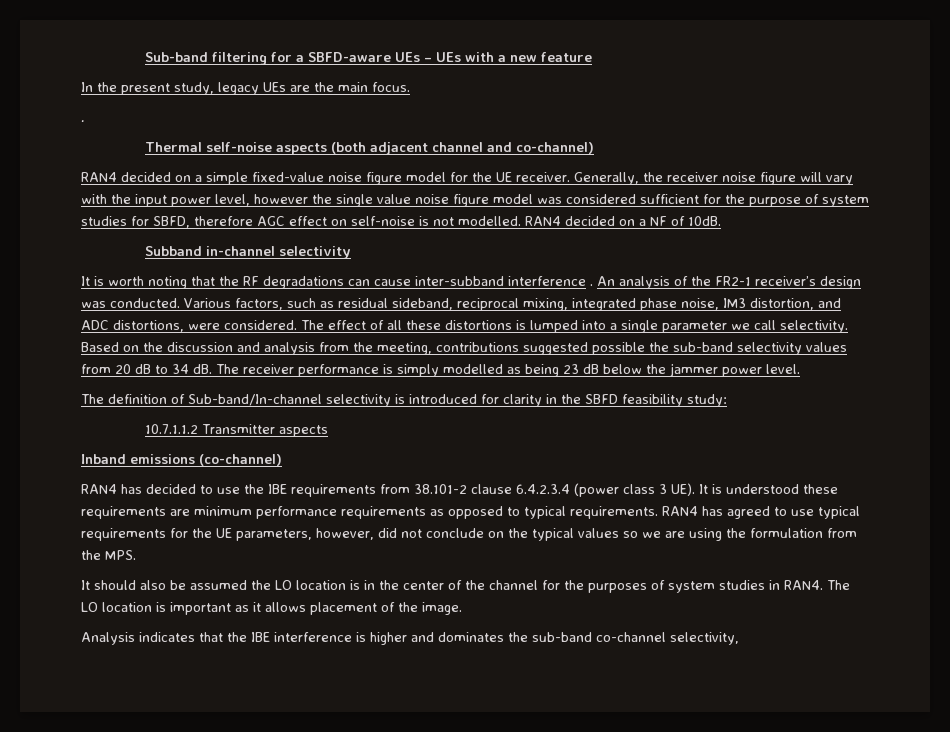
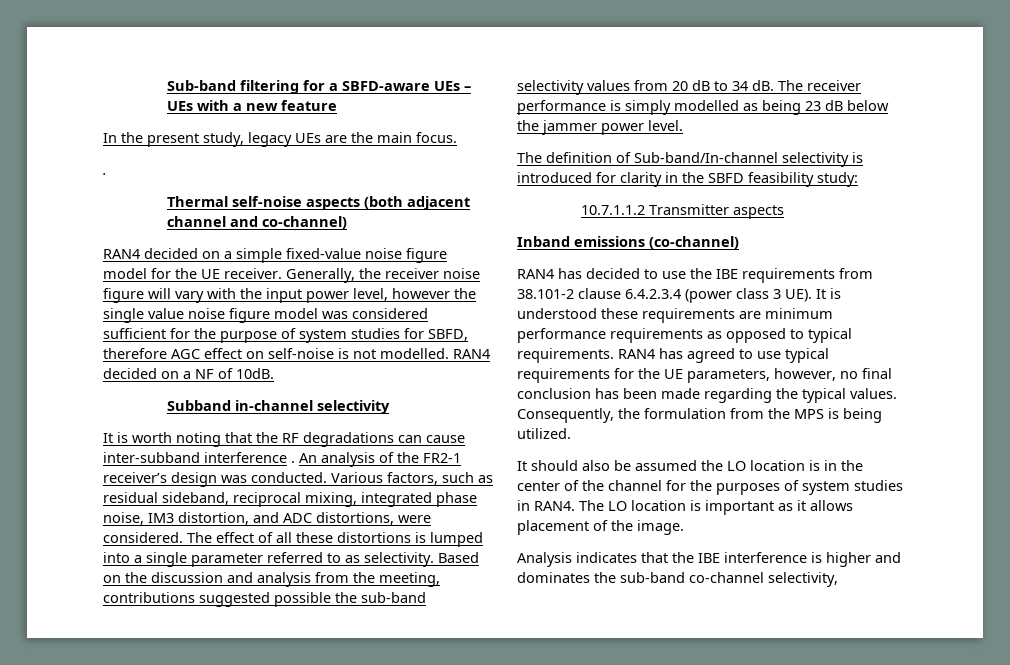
- The effect of all these distortions is lumped into a single parameter we call selectivity.
+ The effect of all these distortions is lumped into a single parameter referred to as selectivity.
- RAN4 has agreed to use typical requirements for the UE parameters, however, did not conclude on the typical values so we are using the formulation from the MPS.
+ RAN4 has agreed to use typical requirements for the UE parameters, however, no final conclusion has been made regarding the typical values. Consequently, the formulation from the MPS is being utilized.

